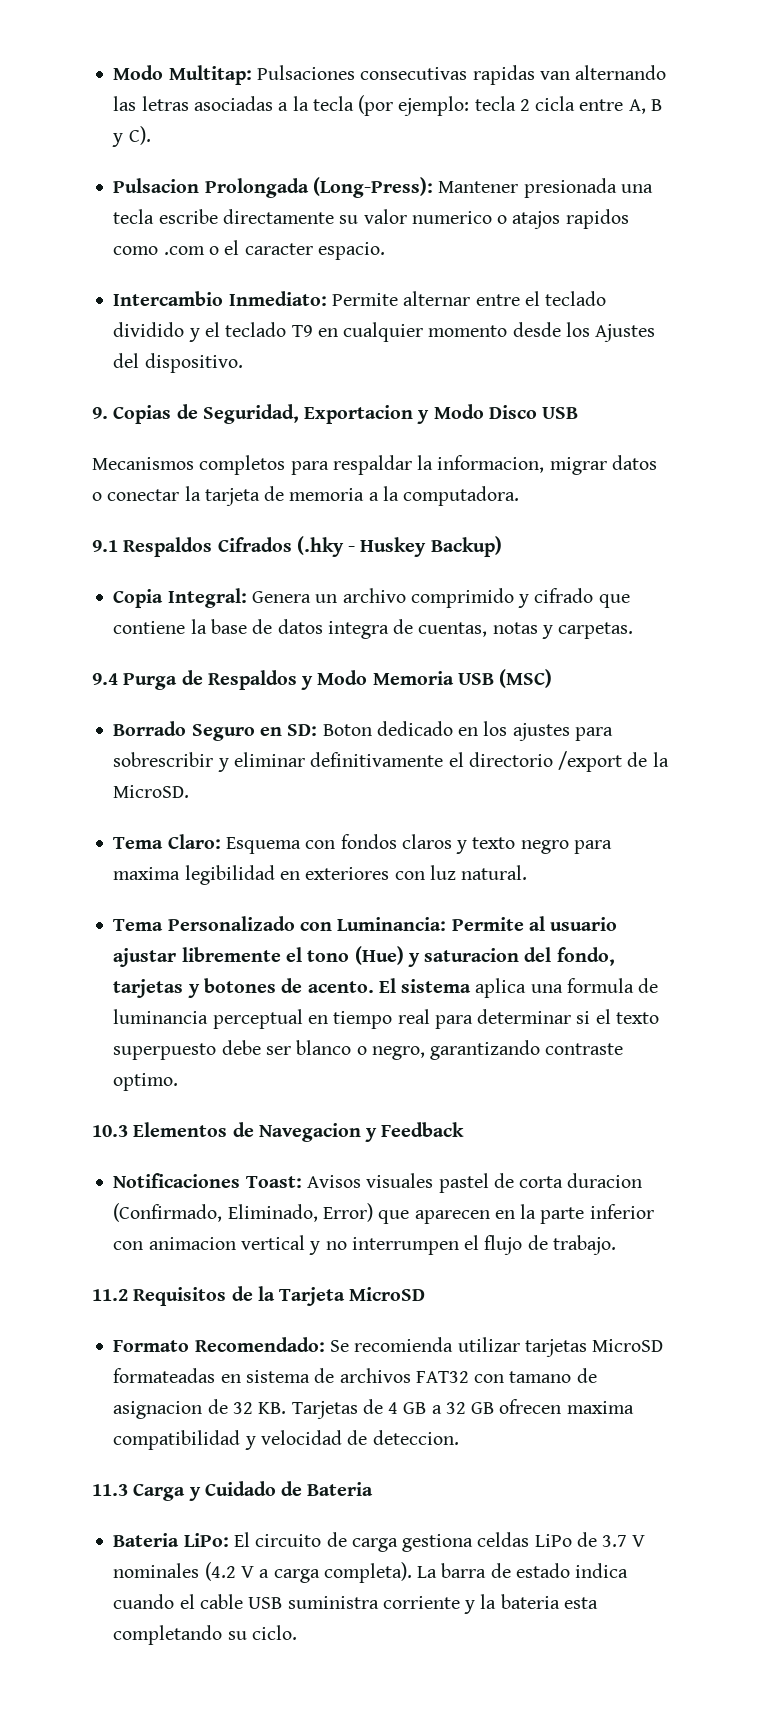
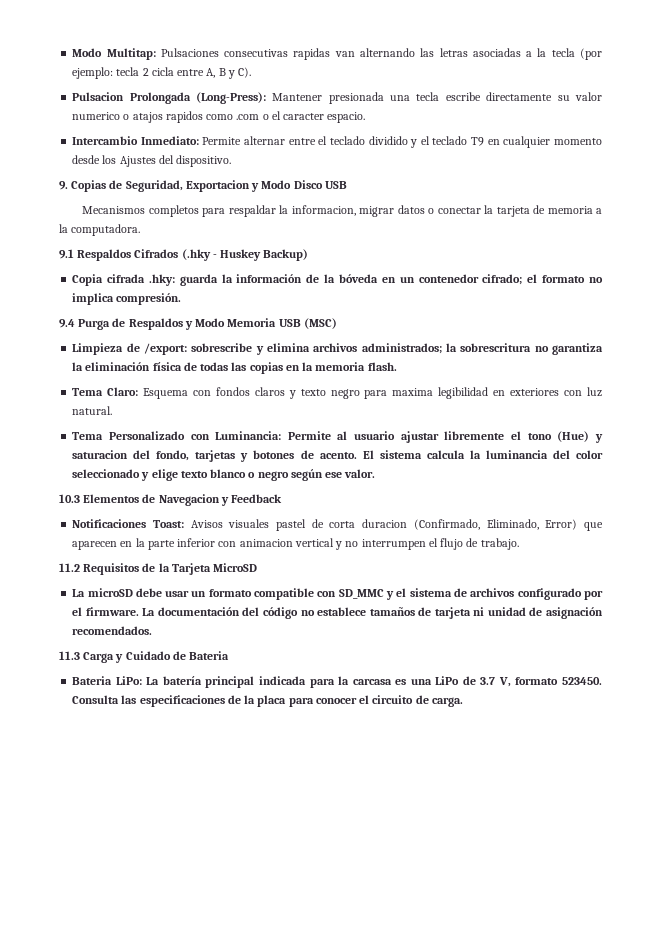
- Copia Integral: Genera un archivo comprimido y cifrado que contiene la base de datos integra de cuentas, notas y carpetas.
+ Copia cifrada .hky: guarda la información de la bóveda en un contenedor cifrado; el formato no implica compresión.
- Borrado Seguro en SD: Boton dedicado en los ajustes para sobrescribir y eliminar definitivamente el directorio /export de la MicroSD.
+ Limpieza de /export: sobrescribe y elimina archivos administrados; la sobrescritura no garantiza la eliminación física de todas las copias en la memoria flash.
- El sistema aplica una formula de luminancia perceptual en tiempo real para determinar si el texto superpuesto debe ser blanco o negro, garantizando contraste optimo.
+ El sistema calcula la luminancia del color seleccionado y elige texto blanco o negro según ese valor.
- Formato Recomendado: Se recomienda utilizar tarjetas MicroSD formateadas en sistema de archivos FAT32 con tamano de asignacion de 32 KB. Tarjetas de 4 GB a 32 GB ofrecen maxima compatibilidad y velocidad de deteccion.
+ La microSD debe usar un formato compatible con SD_MMC y el sistema de archivos configurado por el firmware. La documentación del código no establece tamaños de tarjeta ni unidad de asignación recomendados.
- Bateria LiPo: El circuito de carga gestiona celdas LiPo de 3.7 V nominales (4.2 V a carga completa). La barra de estado indica cuando el cable USB suministra corriente y la bateria esta completando su ciclo.
+ Bateria LiPo: La batería principal indicada para la carcasa es una LiPo de 3.7 V, formato 523450. Consulta las especificaciones de la placa para conocer el circuito de carga.

